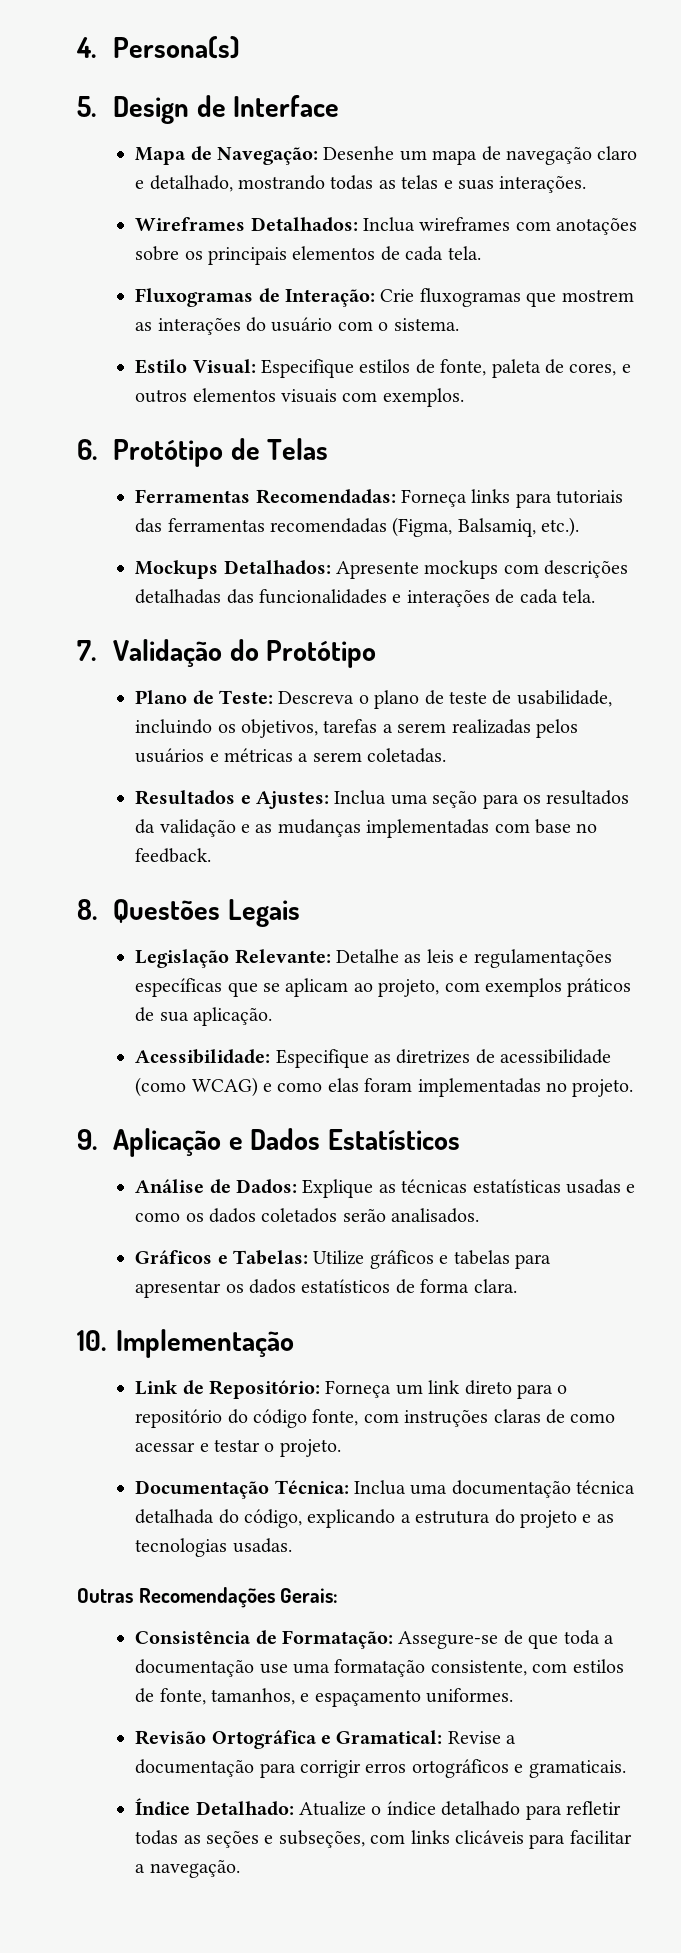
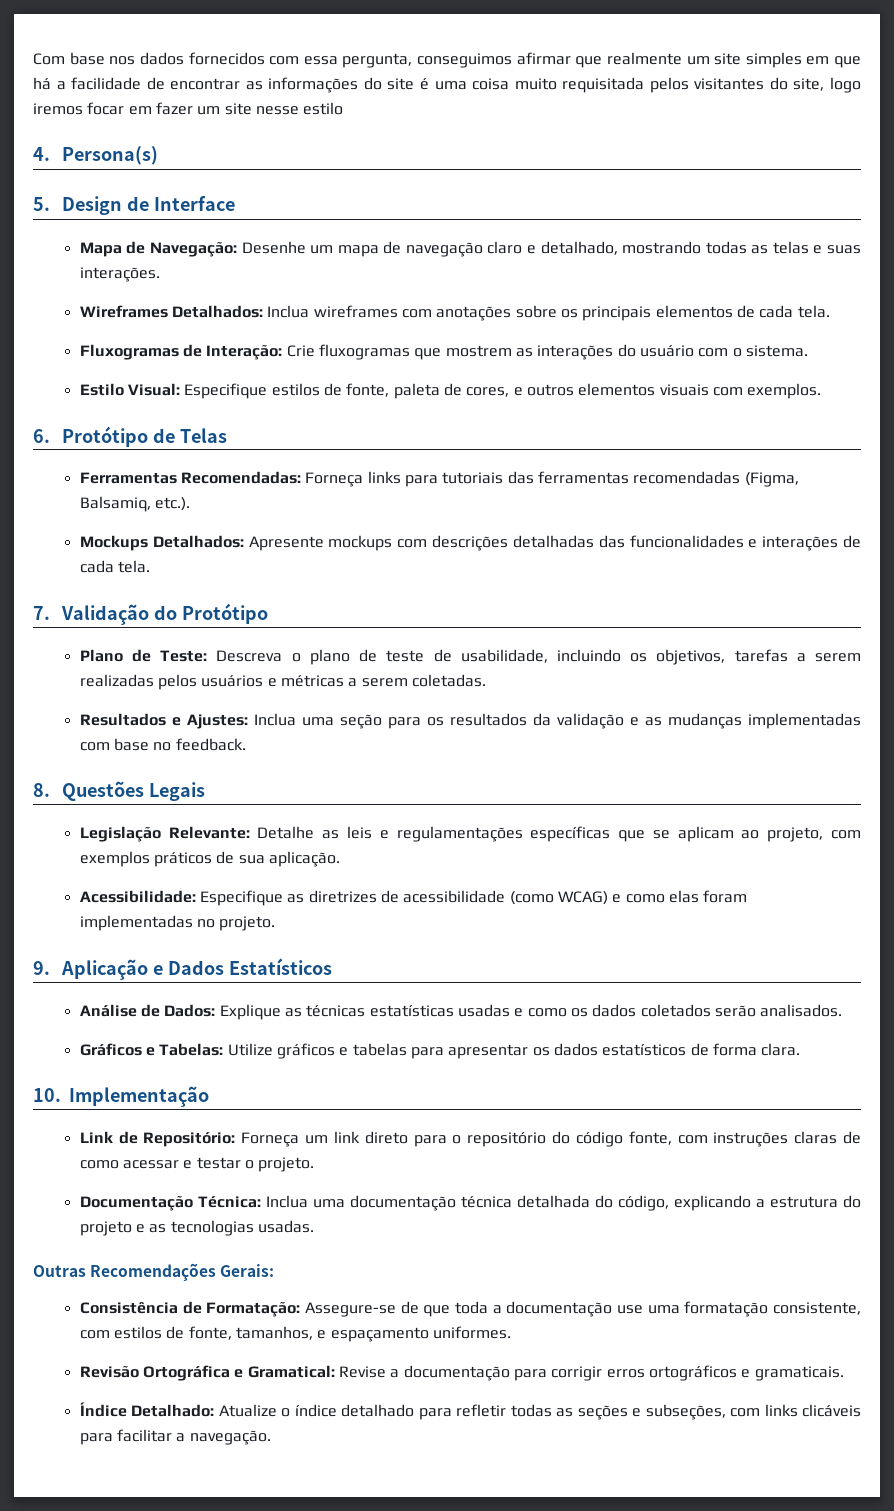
+ Com base nos dados fornecidos com essa pergunta, conseguimos afirmar que realmente um site simples em que há a facilidade de encontrar as informações do site é uma coisa muito requisitada pelos visitantes do site, logo iremos focar em fazer um site nesse estilo

